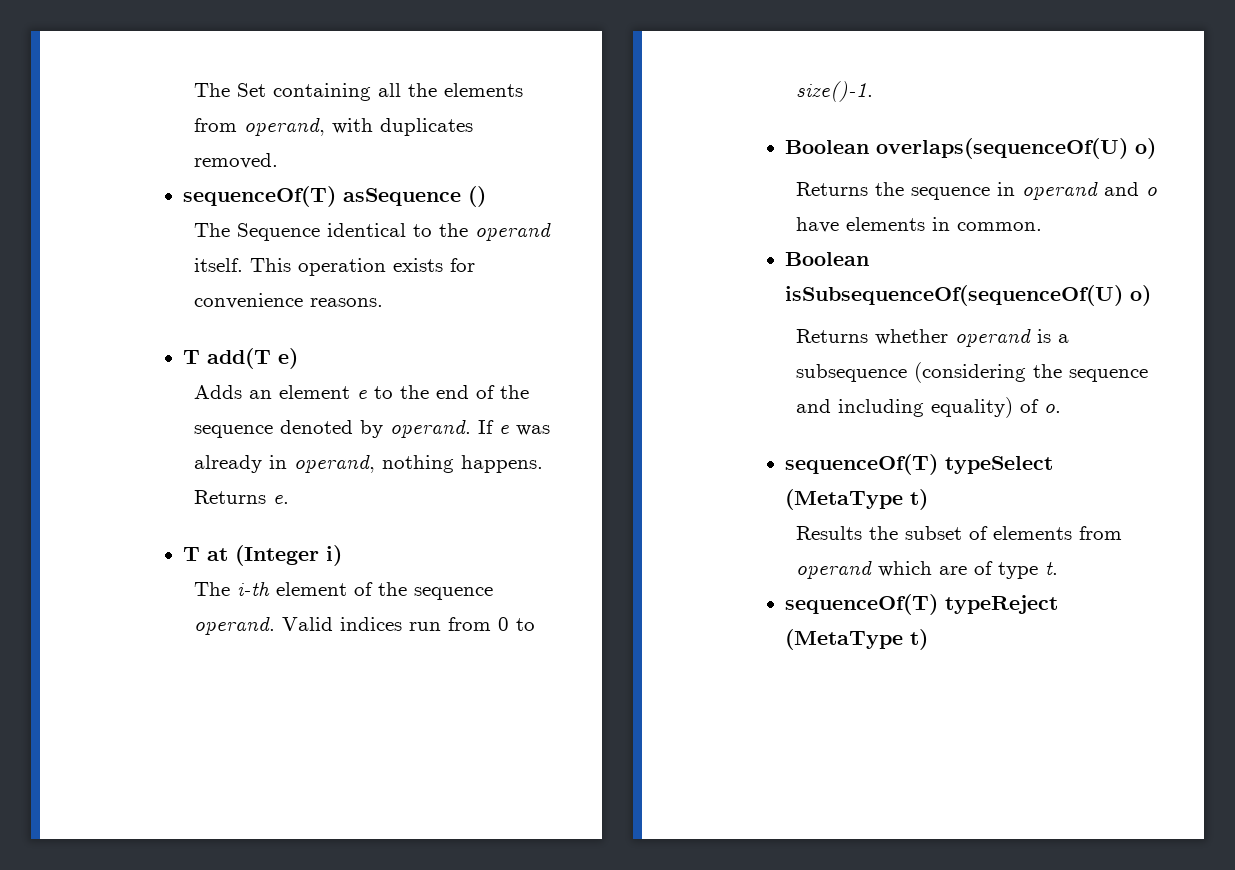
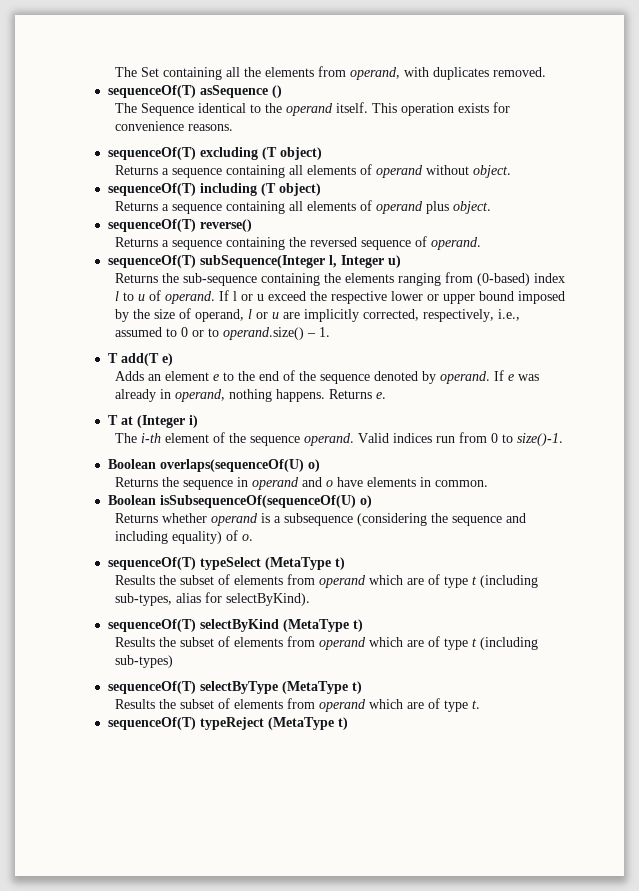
+ sequenceOf(T) excluding (T object)
+ Returns a sequence containing all elements of operand without object.
+ sequenceOf(T) including (T object)
+ Returns a sequence containing all elements of operand plus object.
+ sequenceOf(T) reverse()
+ Returns a sequence containing the reversed sequence of operand.
+ sequenceOf(T) subSequence(Integer l, Integer u)
+ Returns the sub-sequence containing the elements ranging from (0-based) index l to u of operand. If l or u exceed the respective lower or upper bound imposed by the size of operand, l or u are implicitly corrected, respectively, i.e., assumed to 0 or to operand.size() – 1.
+ Results the subset of elements from operand which are of type t (including sub-types, alias for selectByKind).
+ sequenceOf(T) selectByKind (MetaType t)
+ Results the subset of elements from operand which are of type t (including sub-types)
+ sequenceOf(T) selectByType (MetaType t)

